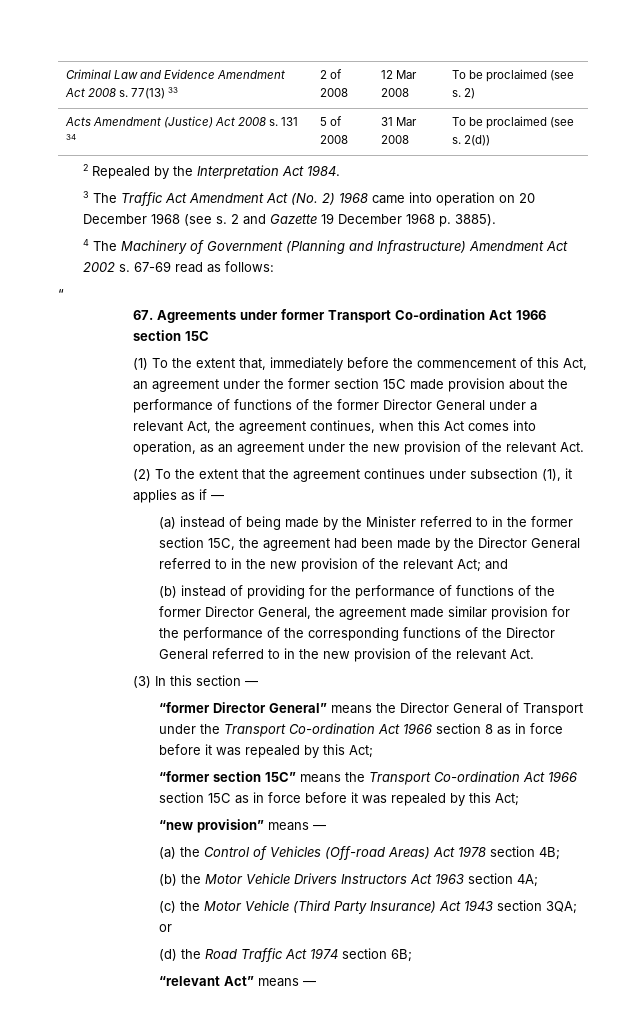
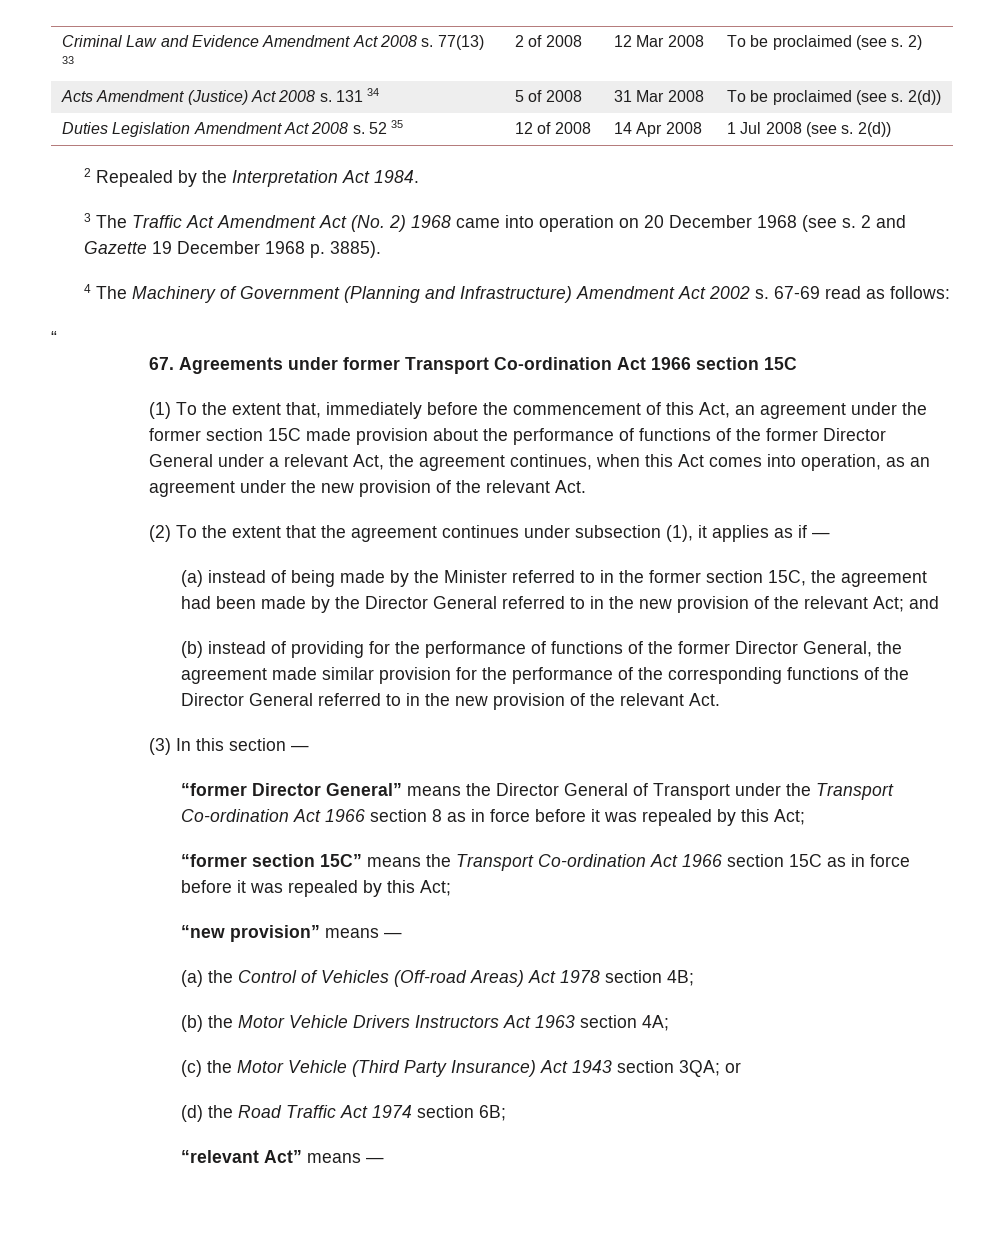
+ Duties Legislation Amendment Act 2008 s. 52 35 | 12 of 2008 | 14 Apr 2008 | 1 Jul 2008 (see s. 2(d))

